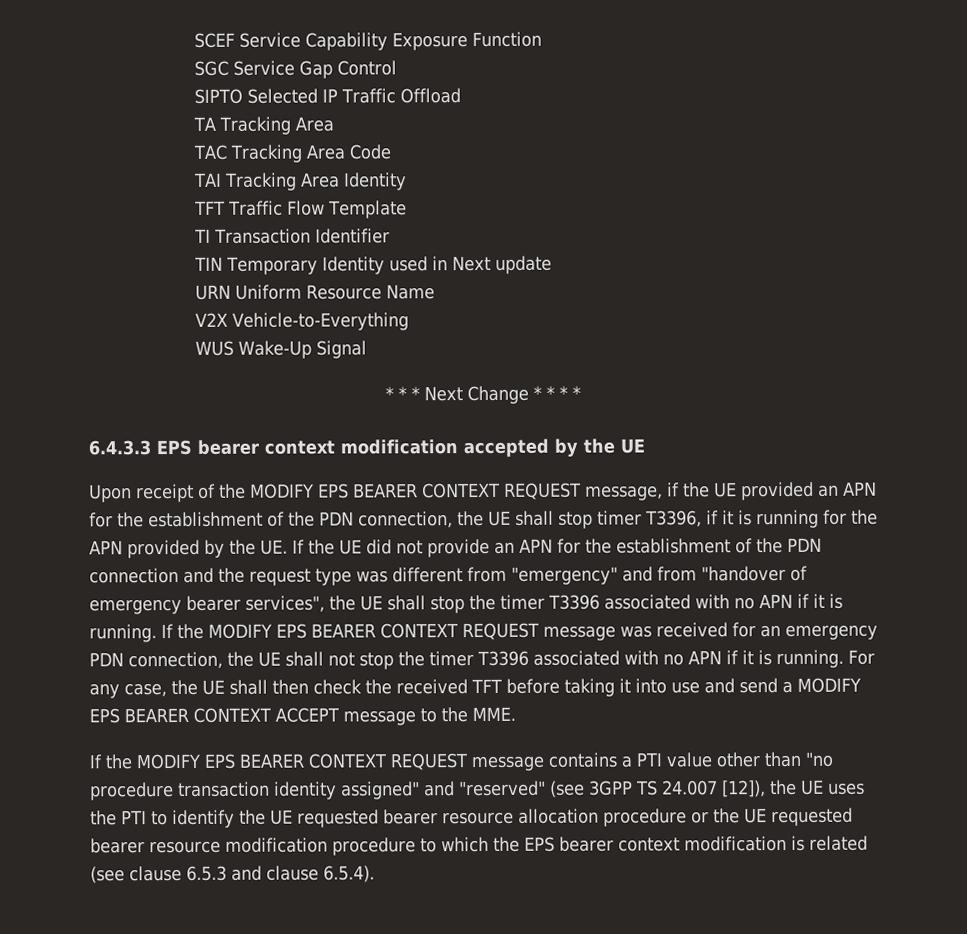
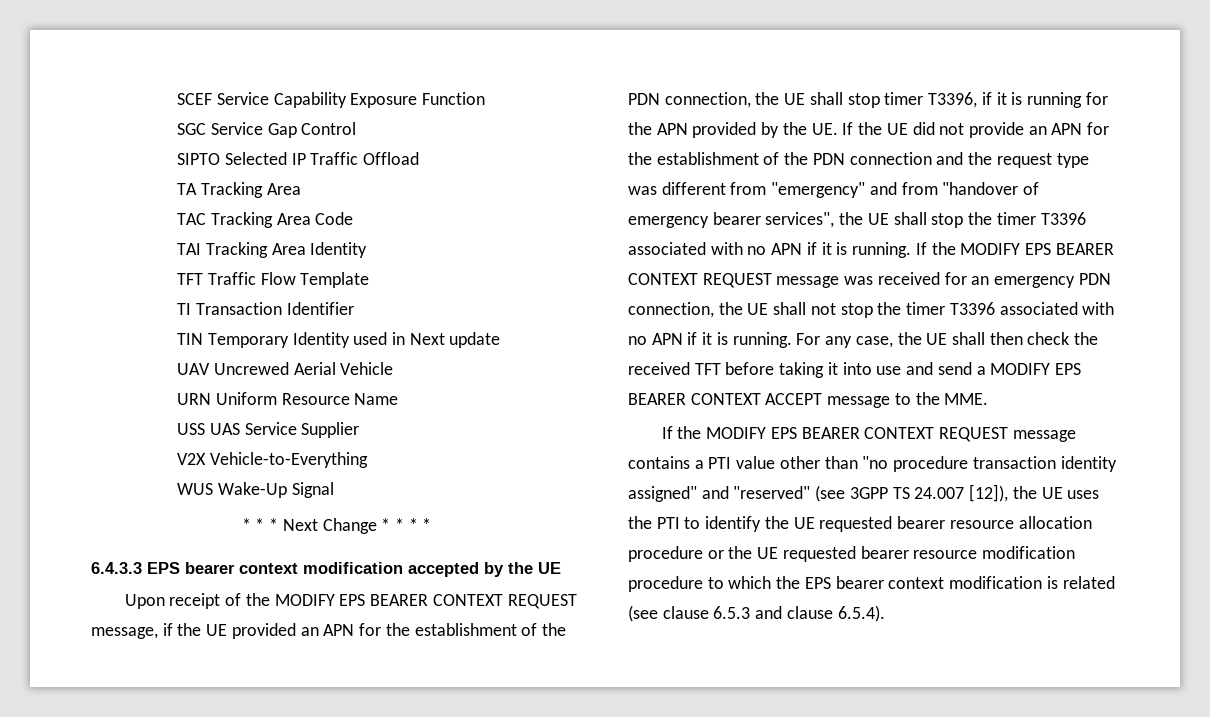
+ UAV Uncrewed Aerial Vehicle
+ USS UAS Service Supplier

